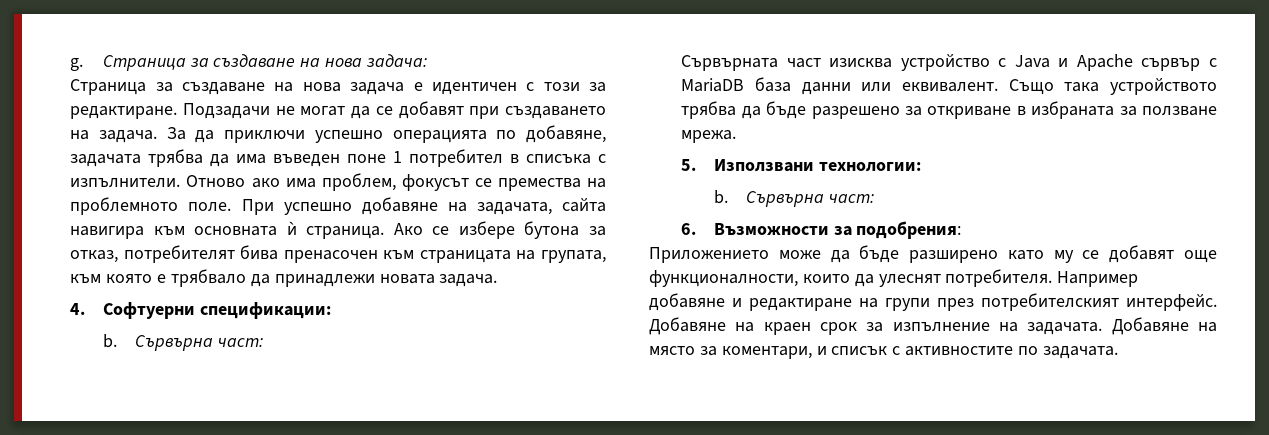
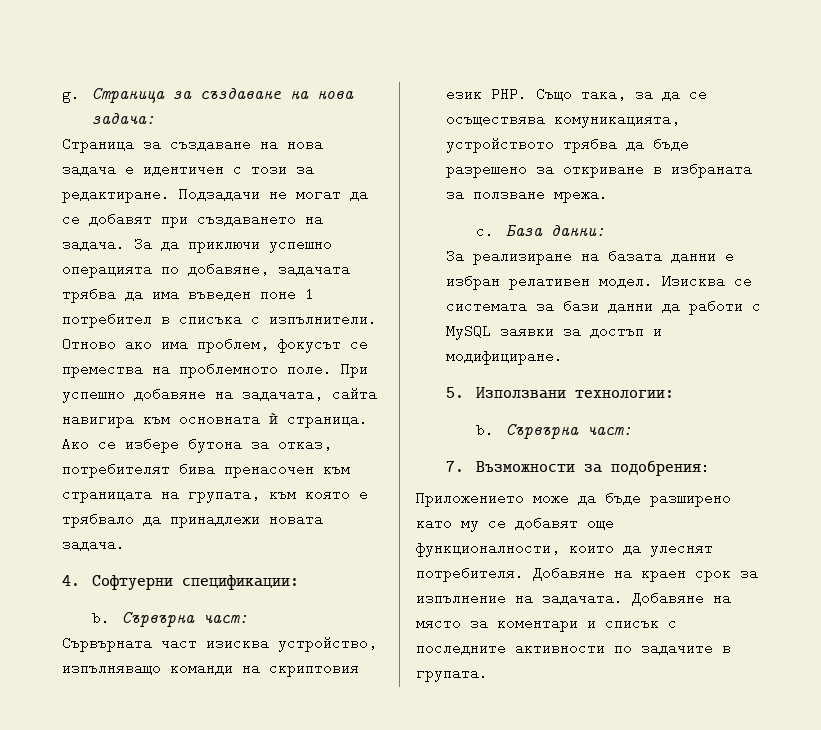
- Сървърната част изисква устройство с Java и Apache сървър с MariaDB база данни или еквивалент. Също така устройството трябва да бъде разрешено за откриване в избраната за ползване мрежа.
+ Сървърната част изисква устройство, изпълняващо команди на скриптовия език PHP. Също така, за да се осъществява комуникацията, устройството трябва да бъде разрешено за откриване в избраната за ползване мрежа.
+ c. База данни:
+ За реализиране на базата данни е избран релативен модел. Изисква се системата за бази данни да работи с MySQL заявки за достъп и модифициране.
- 6. Възможности за подобрения:
+ 7. Възможности за подобрения:
- Например добавяне и редактиране на групи през потребителският интерфейс.
- Добавяне на място за коментари, и списък с активностите по задачата.
+ Добавяне на място за коментари и списък с последните активности по задачите в групата.

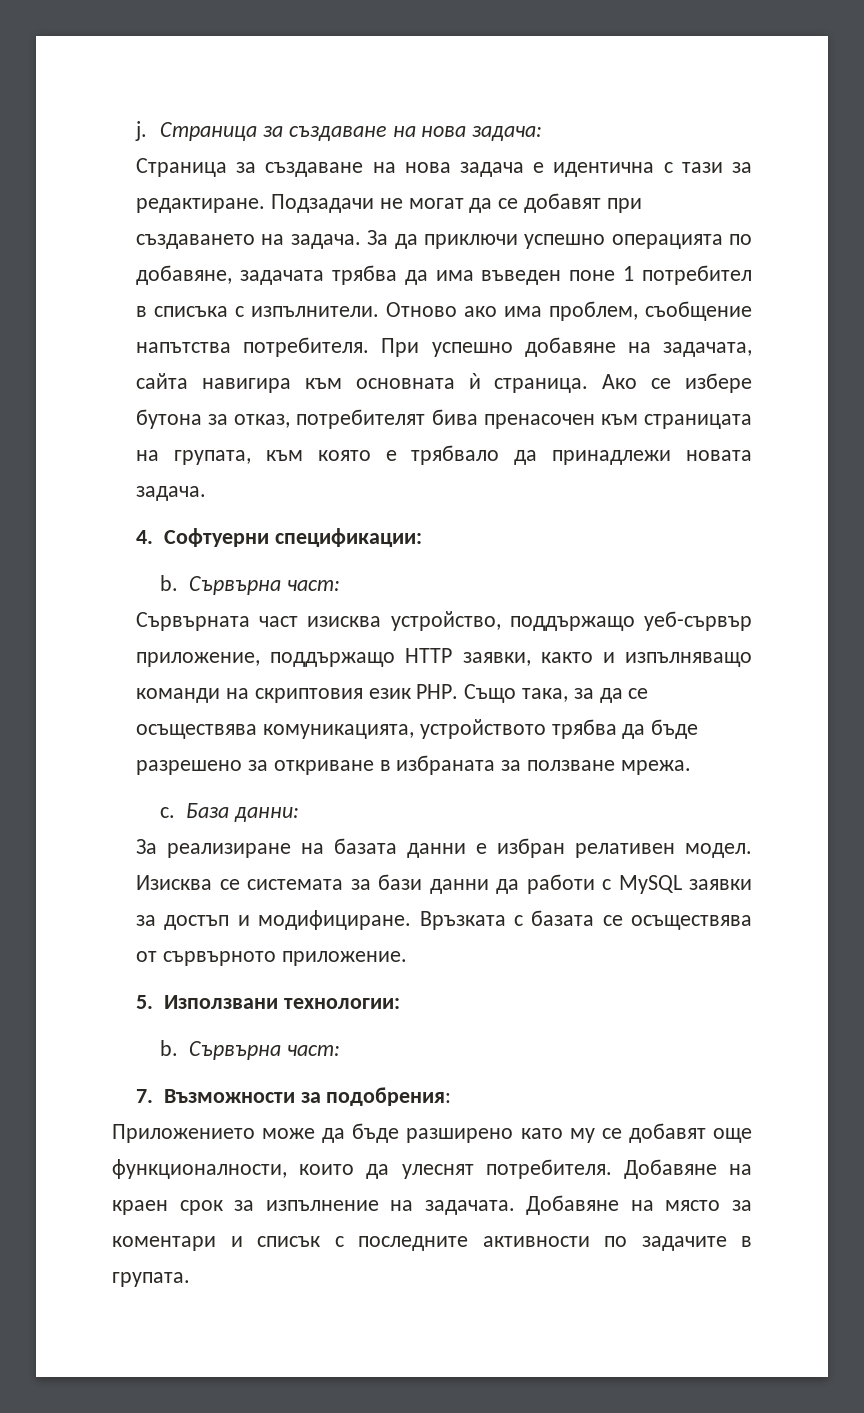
- g.
+ j.
- Страница за създаване на нова задача е идентичен с този за редактиране.
+ Страница за създаване на нова задача е идентична с тази за редактиране.
- Отново ако има проблем, фокусът се премества на проблемното поле.
+ Отново ако има проблем, съобщение напътства потребителя.
- Сървърната част изисква устройство, изпълняващо команди на скриптовия език PHP. Също така, за да се осъществява комуникацията, устройството трябва да бъде разрешено за откриване в избраната за ползване мрежа.
+ Сървърната част изисква устройство, поддържащо уеб-сървър приложение, поддържащо HTTP заявки, както и изпълняващо команди на скриптовия език PHP. Също така, за да се осъществява комуникацията, устройството трябва да бъде разрешено за откриване в избраната за ползване мрежа.
+ Връзката с базата се осъществява от сървърното приложение.

